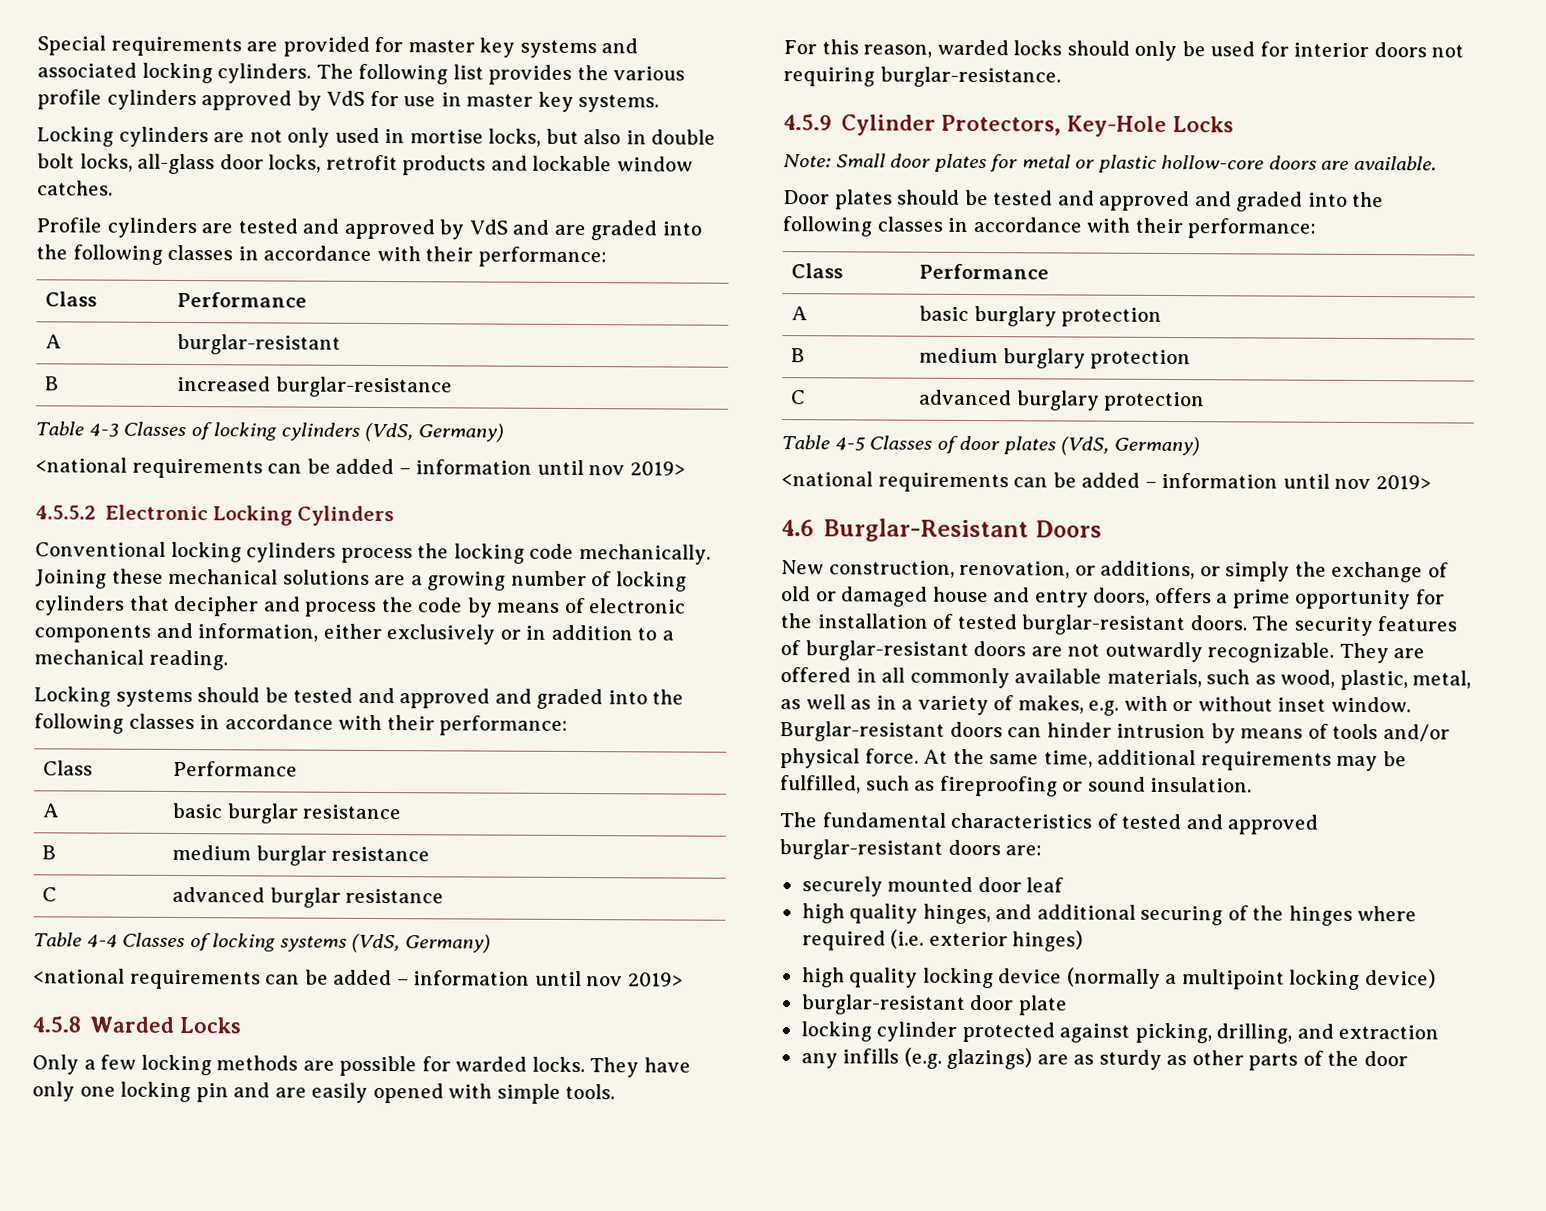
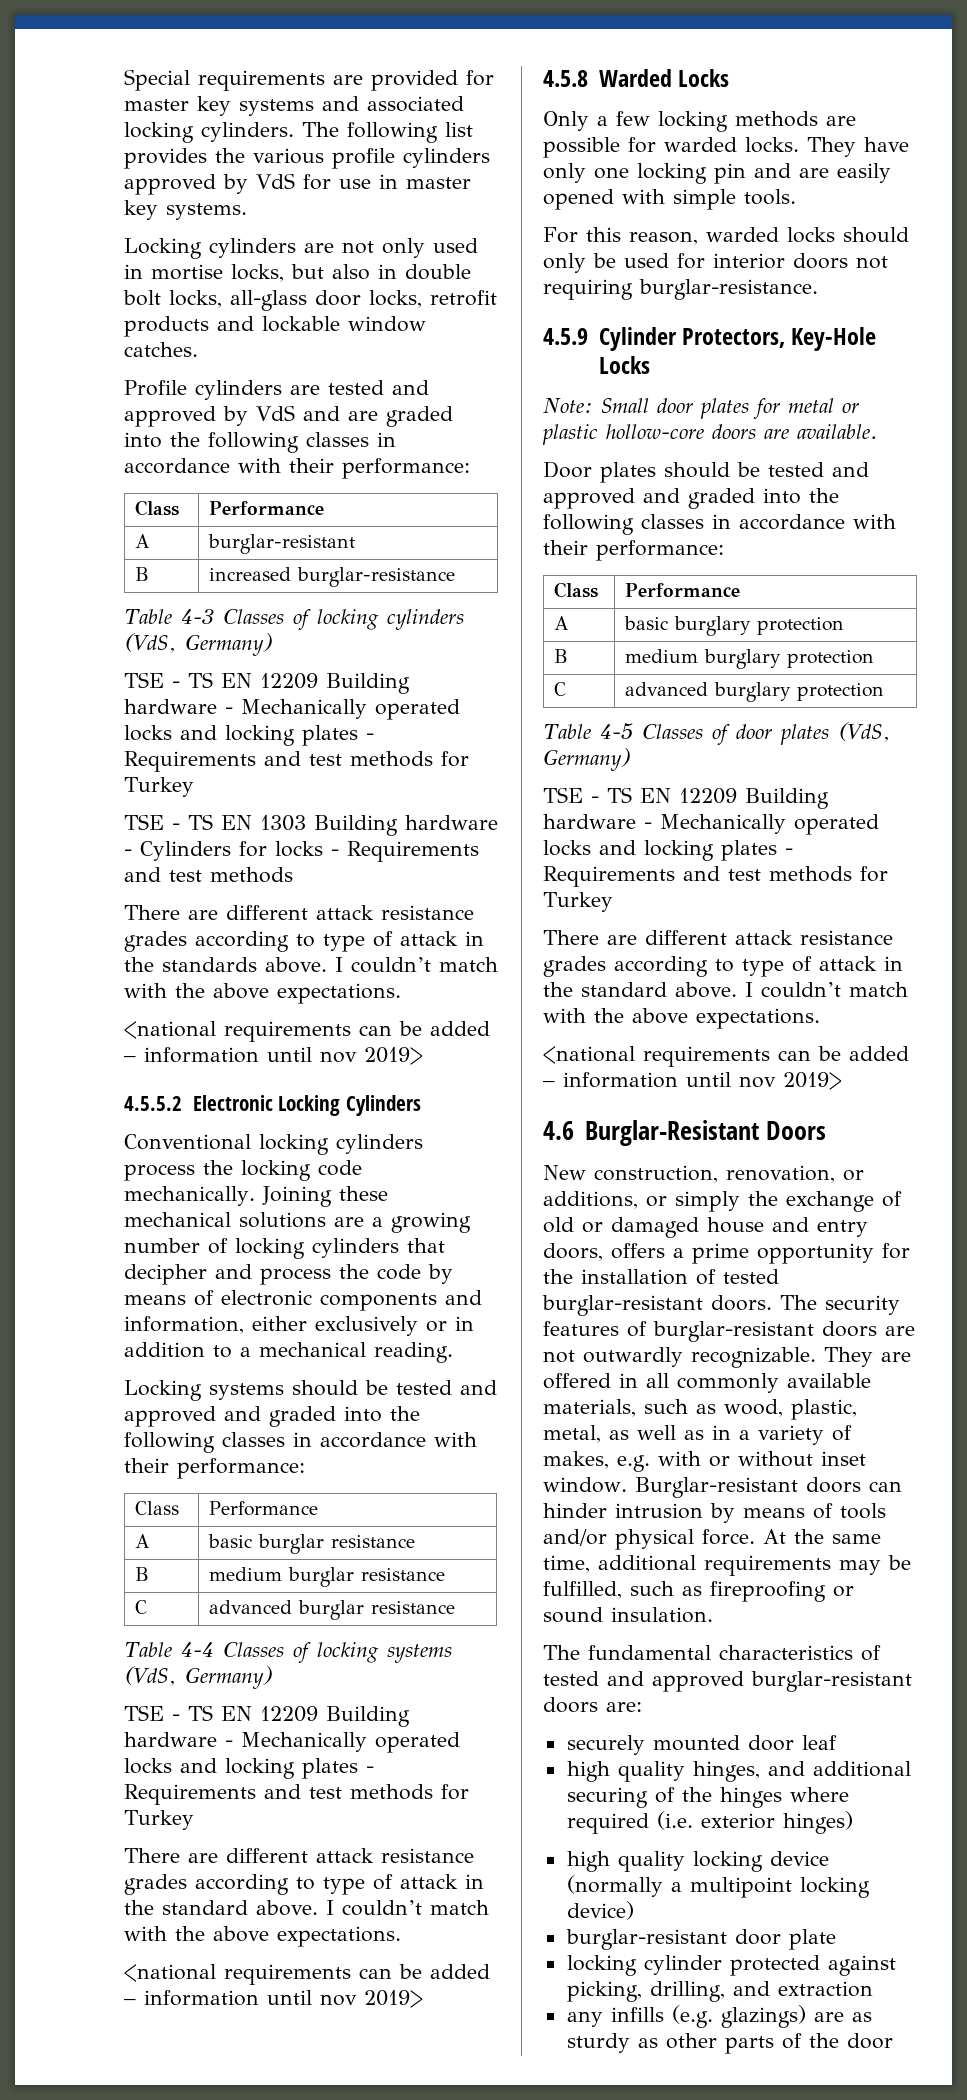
  Table 4-3 Classes of locking cylinders (VdS, Germany)
+ TSE - TS EN 12209 Building hardware - Mechanically operated locks and locking plates - Requirements and test methods for Turkey
+ TSE - TS EN 1303 Building hardware - Cylinders for locks - Requirements and test methods
+ There are different attack resistance grades according to type of attack in the standards above. I couldn’t match with the above expectations.
  Table 4-4 Classes of locking systems (VdS, Germany)
+ TSE - TS EN 12209 Building hardware - Mechanically operated locks and locking plates - Requirements and test methods for Turkey
+ There are different attack resistance grades according to type of attack in the standard above. I couldn’t match with the above expectations.
  Table 4-5 Classes of door plates (VdS, Germany)
+ TSE - TS EN 12209 Building hardware - Mechanically operated locks and locking plates - Requirements and test methods for Turkey
+ There are different attack resistance grades according to type of attack in the standard above. I couldn’t match with the above expectations.

